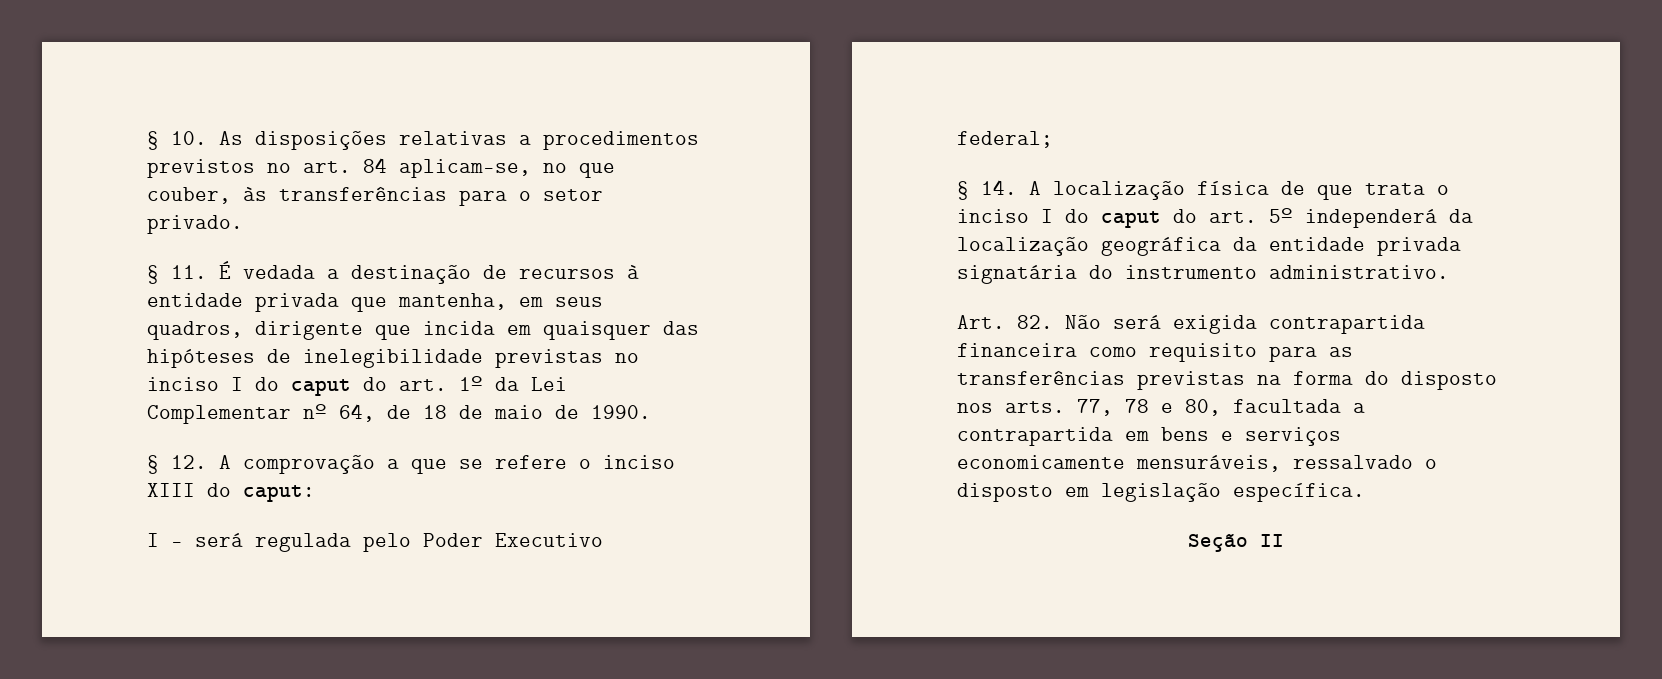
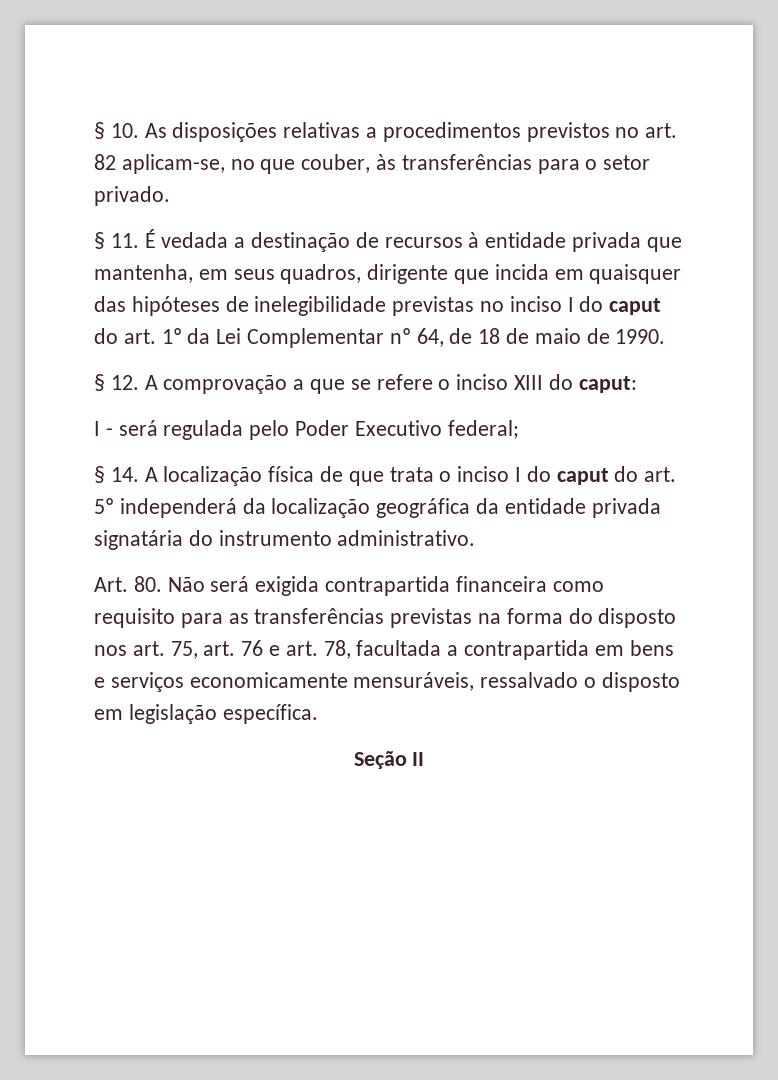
- § 10. As disposições relativas a procedimentos previstos no art. 84 aplicam-se, no que couber, às transferências para o setor privado.
+ § 10. As disposições relativas a procedimentos previstos no art. 82 aplicam-se, no que couber, às transferências para o setor privado.
- Art. 82. Não será exigida contrapartida financeira como requisito para as transferências previstas na forma do disposto nos arts. 77, 78 e 80, facultada a contrapartida em bens e serviços economicamente mensuráveis, ressalvado o disposto em legislação específica.
+ Art. 80. Não será exigida contrapartida financeira como requisito para as transferências previstas na forma do disposto nos art. 75, art. 76 e art. 78, facultada a contrapartida em bens e serviços economicamente mensuráveis, ressalvado o disposto em legislação específica.

